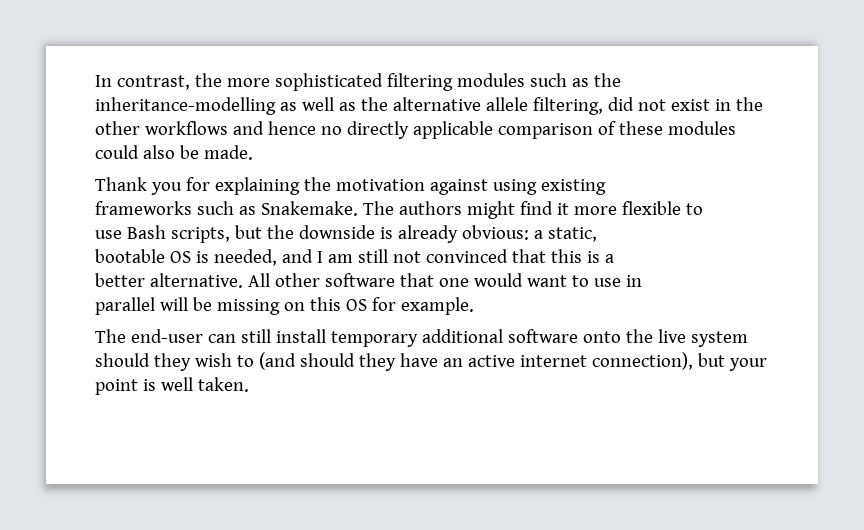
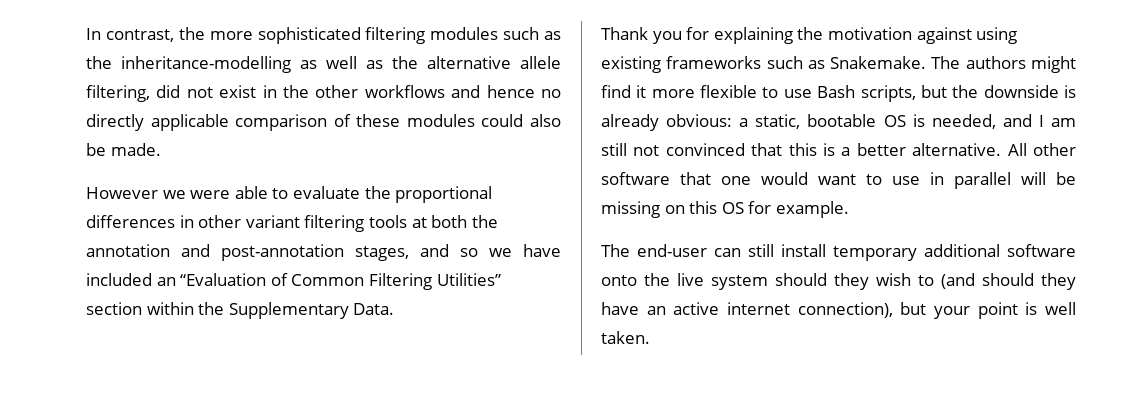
+ However we were able to evaluate the proportional differences in other variant filtering tools at both the annotation and post-annotation stages, and so we have included an “Evaluation of Common Filtering Utilities” section within the Supplementary Data.
- Thank you for explaining the motivation against using existing
- frameworks such as Snakemake.
+ Thank you for explaining the motivation against using existing frameworks such as Snakemake.
- The authors might find it more flexible to
- use Bash scripts, but the downside is already obvious: a static,
- bootable OS is needed, and I am still not convinced that this is a
- better alternative.
+ The authors might find it more flexible to use Bash scripts, but the downside is already obvious: a static, bootable OS is needed, and I am still not convinced that this is a better alternative.
- All other software that one would want to use in
- parallel will be missing on this OS for example.
+ All other software that one would want to use in parallel will be missing on this OS for example.

